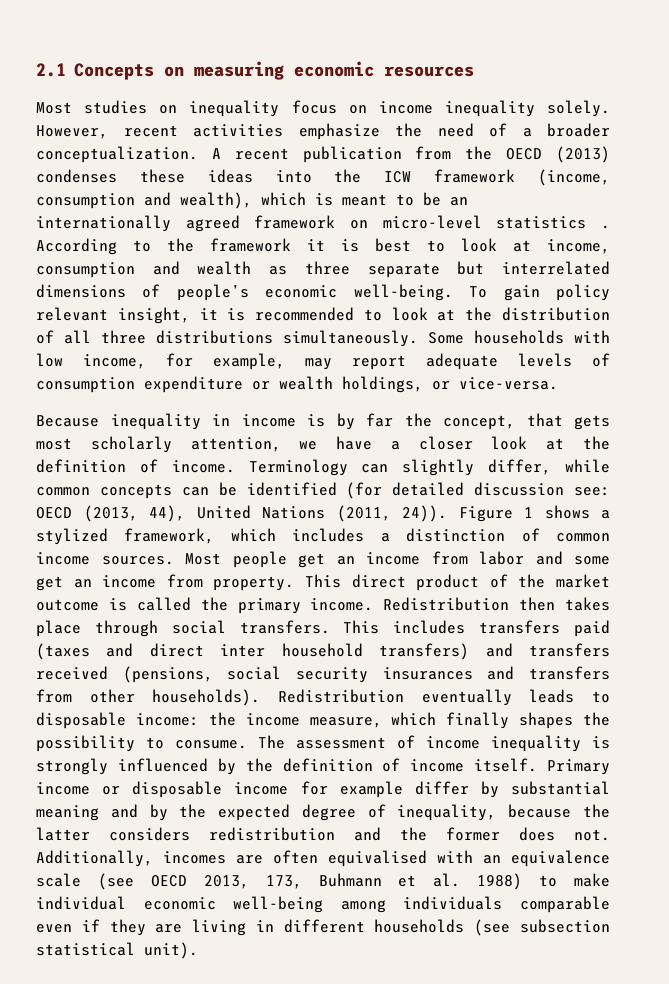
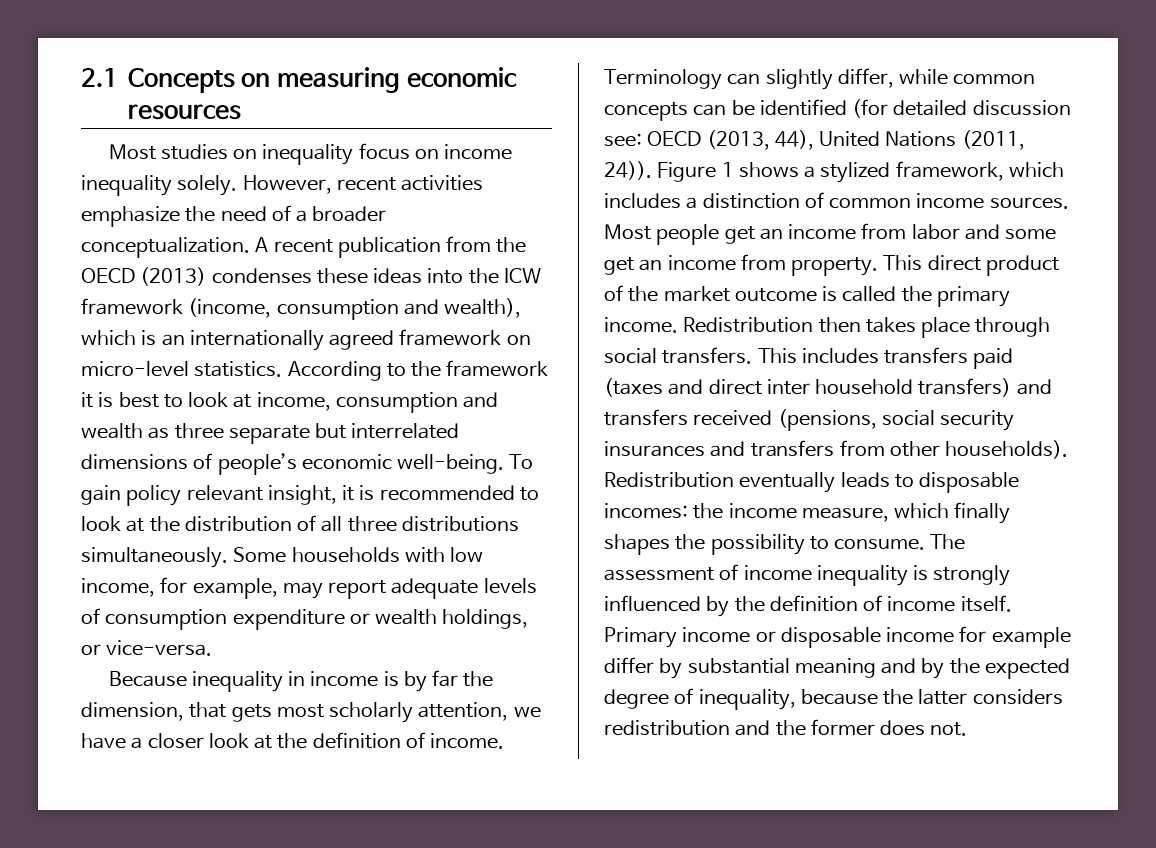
- A recent publication from the OECD (2013) condenses these ideas into the ICW framework (income, consumption and wealth), which is meant to be an internationally agreed framework on micro-level statistics .
+ A recent publication from the OECD (2013) condenses these ideas into the ICW framework (income, consumption and wealth), which is an internationally agreed framework on micro-level statistics.
- Because inequality in income is by far the concept, that gets most scholarly attention, we have a closer look at the definition of income.
+ Because inequality in income is by far the dimension, that gets most scholarly attention, we have a closer look at the definition of income.
- Redistribution eventually leads to disposable income: the income measure, which finally shapes the possibility to consume.
+ Redistribution eventually leads to disposable incomes: the income measure, which finally shapes the possibility to consume.
- Additionally, incomes are often equivalised with an equivalence scale (see OECD 2013, 173, Buhmann et al. 1988) to make individual economic well-being among individuals comparable even if they are living in different households (see subsection statistical unit).

